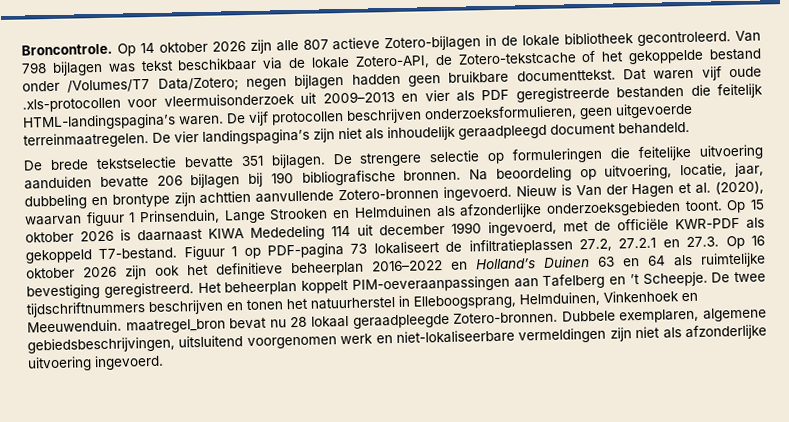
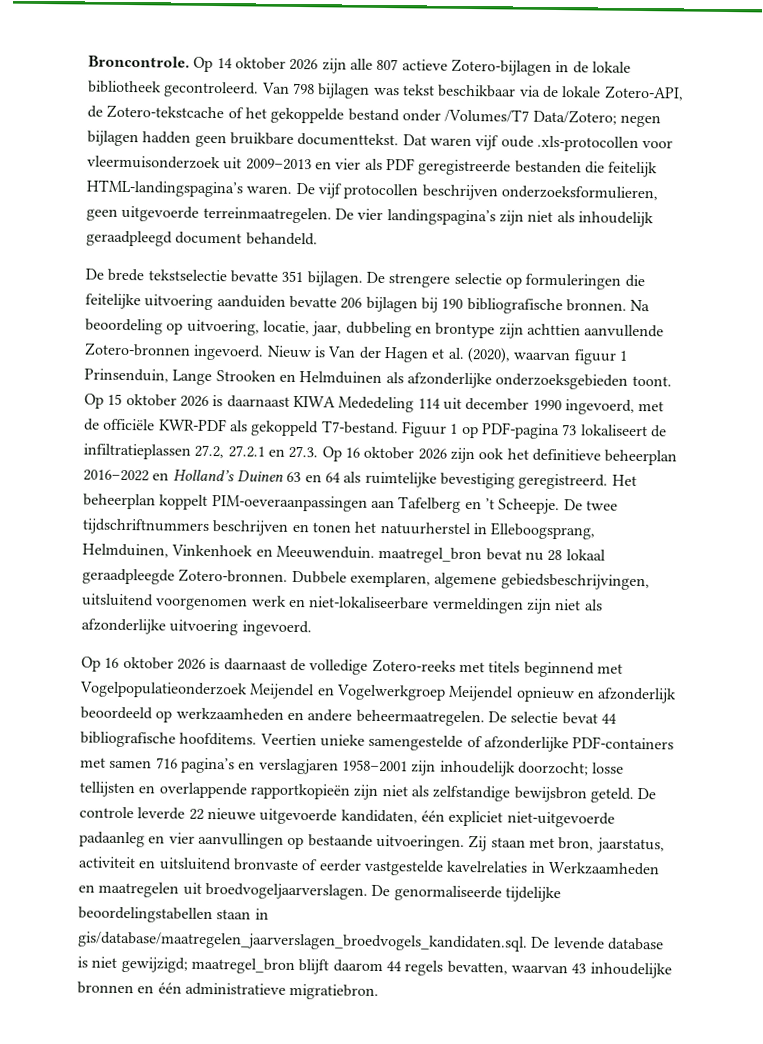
+ Op 16 oktober 2026 is daarnaast de volledige Zotero-reeks met titels beginnend met Vogelpopulatieonderzoek Meijendel en Vogelwerkgroep Meijendel opnieuw en afzonderlijk beoordeeld op werkzaamheden en andere beheermaatregelen. De selectie bevat 44 bibliografische hoofditems. Veertien unieke samengestelde of afzonderlijke PDF-containers met samen 716 pagina’s en verslagjaren 1958–2001 zijn inhoudelijk doorzocht; losse tellijsten en overlappende rapportkopieën zijn niet als zelfstandige bewijsbron geteld. De controle leverde 22 nieuwe uitgevoerde kandidaten, één expliciet niet-uitgevoerde padaanleg en vier aanvullingen op bestaande uitvoeringen. Zij staan met bron, jaarstatus, activiteit en uitsluitend bronvaste of eerder vastgestelde kavelrelaties in Werkzaamheden en maatregelen uit broedvogeljaarverslagen. De genormaliseerde tijdelijke beoordelingstabellen staan in gis/database/maatregelen_jaarverslagen_broedvogels_kandidaten.sql. De levende database is niet gewijzigd; maatregel_bron blijft daarom 44 regels bevatten, waarvan 43 inhoudelijke bronnen en één administratieve migratiebron.

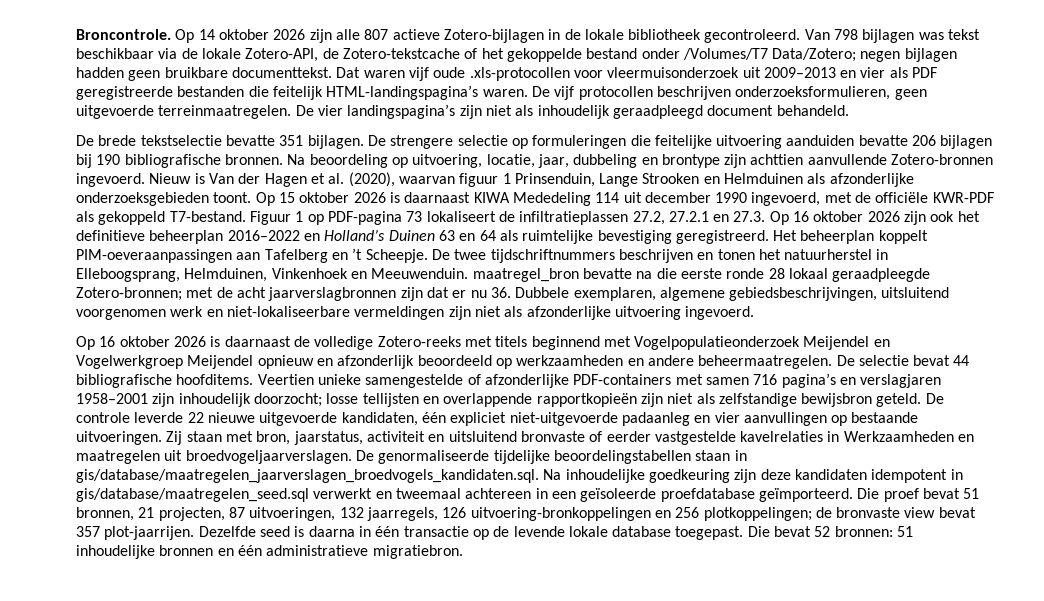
- De twee tijdschriftnummers beschrijven en tonen het natuurherstel in Elleboogsprang, Helmduinen, Vinkenhoek en Meeuwenduin. maatregel_bron bevat nu 28 lokaal geraadpleegde Zotero-bronnen. Dubbele exemplaren, algemene gebiedsbeschrijvingen, uitsluitend voorgenomen werk en niet-lokaliseerbare vermeldingen zijn niet als afzonderlijke uitvoering ingevoerd.
+ De twee tijdschriftnummers beschrijven en tonen het natuurherstel in Elleboogsprang, Helmduinen, Vinkenhoek en Meeuwenduin. maatregel_bron bevatte na die eerste ronde 28 lokaal geraadpleegde Zotero-bronnen; met de acht jaarverslagbronnen zijn dat er nu 36. Dubbele exemplaren, algemene gebiedsbeschrijvingen, uitsluitend voorgenomen werk en niet-lokaliseerbare vermeldingen zijn niet als afzonderlijke uitvoering ingevoerd.
- De genormaliseerde tijdelijke beoordelingstabellen staan in gis/database/maatregelen_jaarverslagen_broedvogels_kandidaten.sql. De levende database is niet gewijzigd; maatregel_bron blijft daarom 44 regels bevatten, waarvan 43 inhoudelijke bronnen en één administratieve migratiebron.
+ De genormaliseerde tijdelijke beoordelingstabellen staan in gis/database/maatregelen_jaarverslagen_broedvogels_kandidaten.sql. Na inhoudelijke goedkeuring zijn deze kandidaten idempotent in gis/database/maatregelen_seed.sql verwerkt en tweemaal achtereen in een geïsoleerde proefdatabase geïmporteerd. Die proef bevat 51 bronnen, 21 projecten, 87 uitvoeringen, 132 jaarregels, 126 uitvoering-bronkoppelingen en 256 plotkoppelingen; de bronvaste view bevat 357 plot-jaarrijen. Dezelfde seed is daarna in één transactie op de levende lokale database toegepast. Die bevat 52 bronnen: 51 inhoudelijke bronnen en één administratieve migratiebron.

